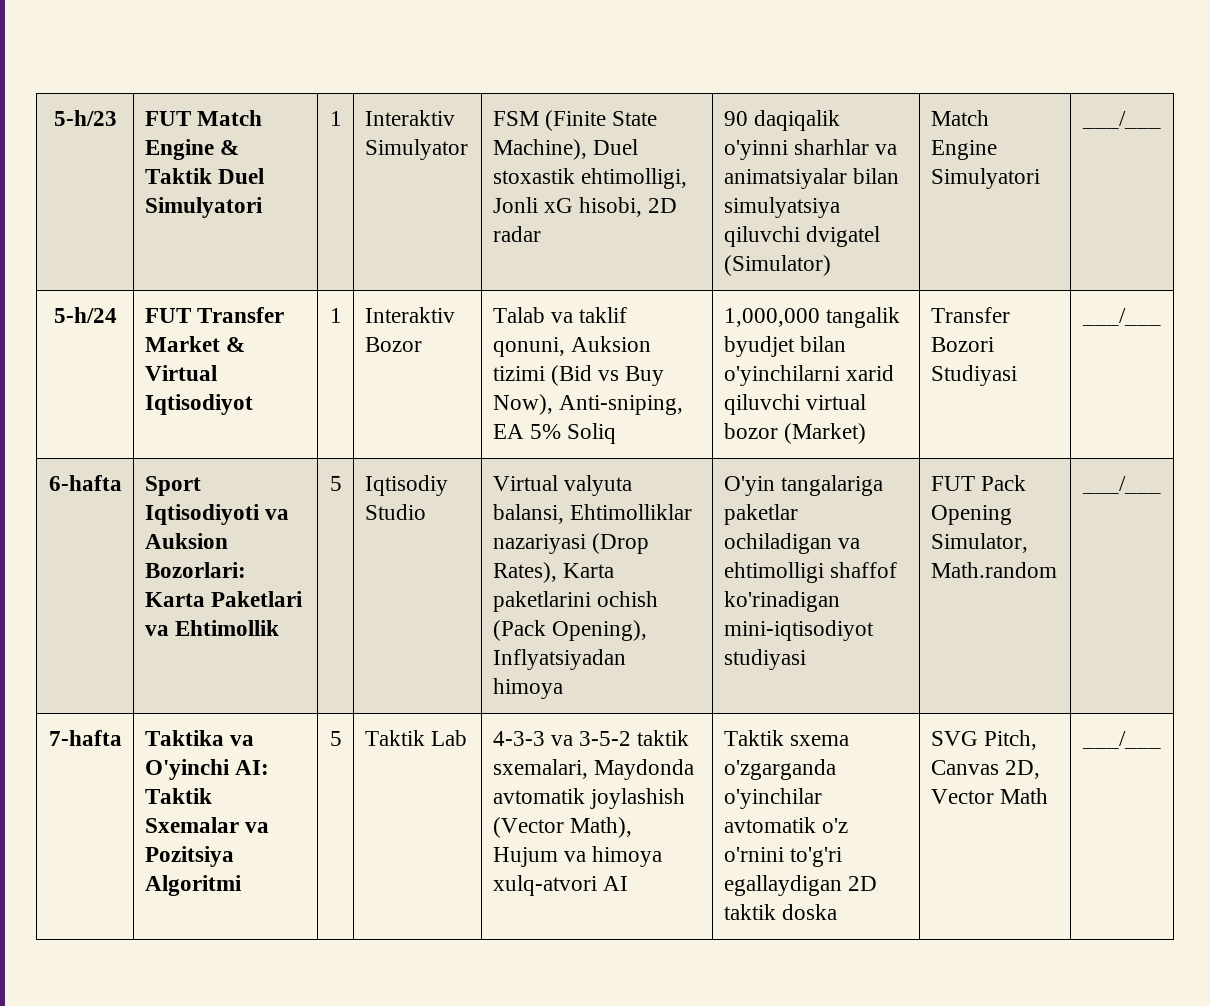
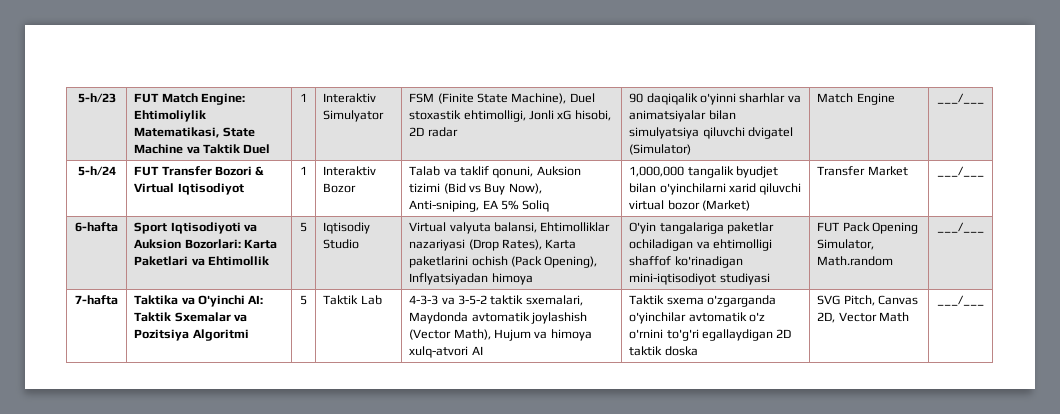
- 5-h/23 | FUT Match Engine & Taktik Duel Simulyatori | 1 | Interaktiv Simulyator | FSM (Finite State Machine), Duel stoxastik ehtimolligi, Jonli xG hisobi, 2D radar | 90 daqiqalik o'yinni sharhlar va animatsiyalar bilan simulyatsiya qiluvchi dvigatel (Simulator) | Match Engine Simulyatori | ___/___
+ 5-h/23 | FUT Match Engine: Ehtimoliylik Matematikasi, State Machine va Taktik Duel | 1 | Interaktiv Simulyator | FSM (Finite State Machine), Duel stoxastik ehtimolligi, Jonli xG hisobi, 2D radar | 90 daqiqalik o'yinni sharhlar va animatsiyalar bilan simulyatsiya qiluvchi dvigatel (Simulator) | Match Engine | ___/___
- 5-h/24 | FUT Transfer Market & Virtual Iqtisodiyot | 1 | Interaktiv Bozor | Talab va taklif qonuni, Auksion tizimi (Bid vs Buy Now), Anti-sniping, EA 5% Soliq | 1,000,000 tangalik byudjet bilan o'yinchilarni xarid qiluvchi virtual bozor (Market) | Transfer Bozori Studiyasi | ___/___
+ 5-h/24 | FUT Transfer Bozori & Virtual Iqtisodiyot | 1 | Interaktiv Bozor | Talab va taklif qonuni, Auksion tizimi (Bid vs Buy Now), Anti-sniping, EA 5% Soliq | 1,000,000 tangalik byudjet bilan o'yinchilarni xarid qiluvchi virtual bozor (Market) | Transfer Market | ___/___

